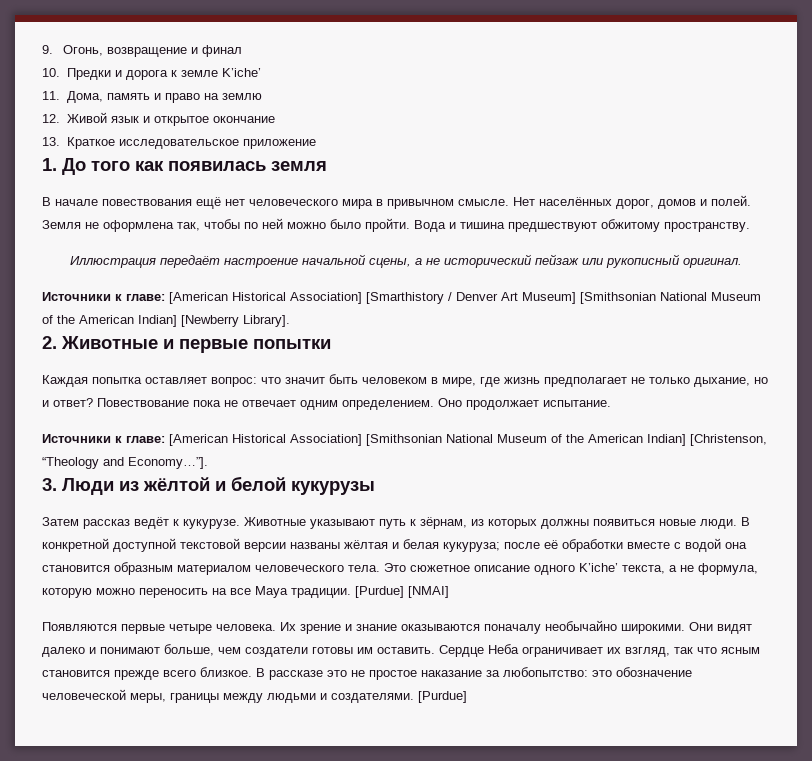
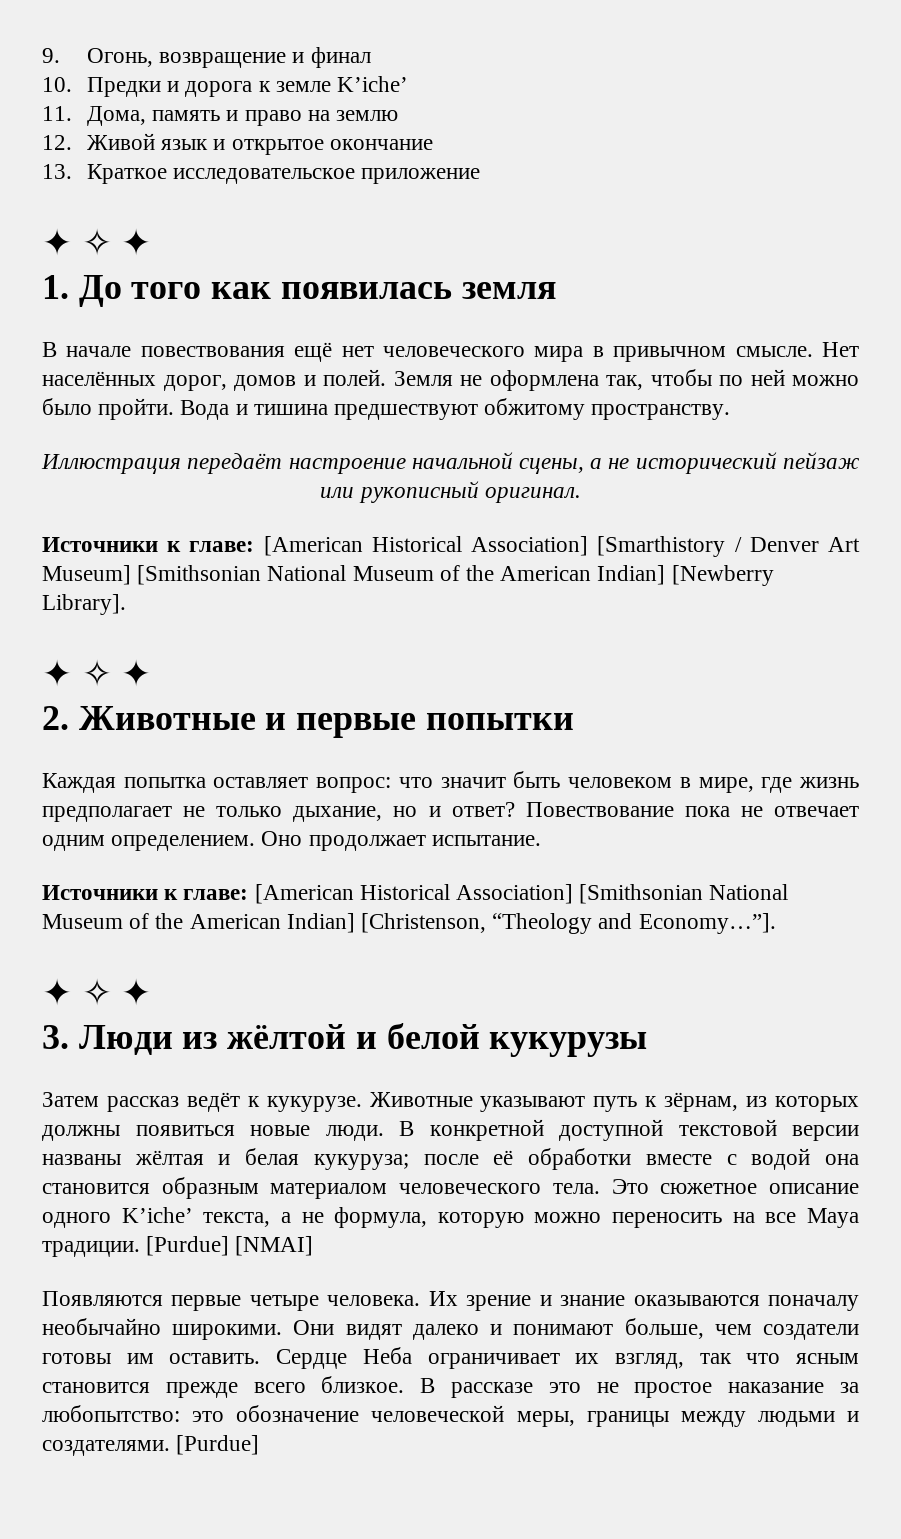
  13. Краткое исследовательское приложение
+ ✦ ✧ ✦
  Источники к главе: [American Historical Association] [Smarthistory / Denver Art Museum] [Smithsonian National Museum of the American Indian] [Newberry Library].
+ ✦ ✧ ✦
  Источники к главе: [American Historical Association] [Smithsonian National Museum of the American Indian] [Christenson, “Theology and Economy…”].
+ ✦ ✧ ✦

